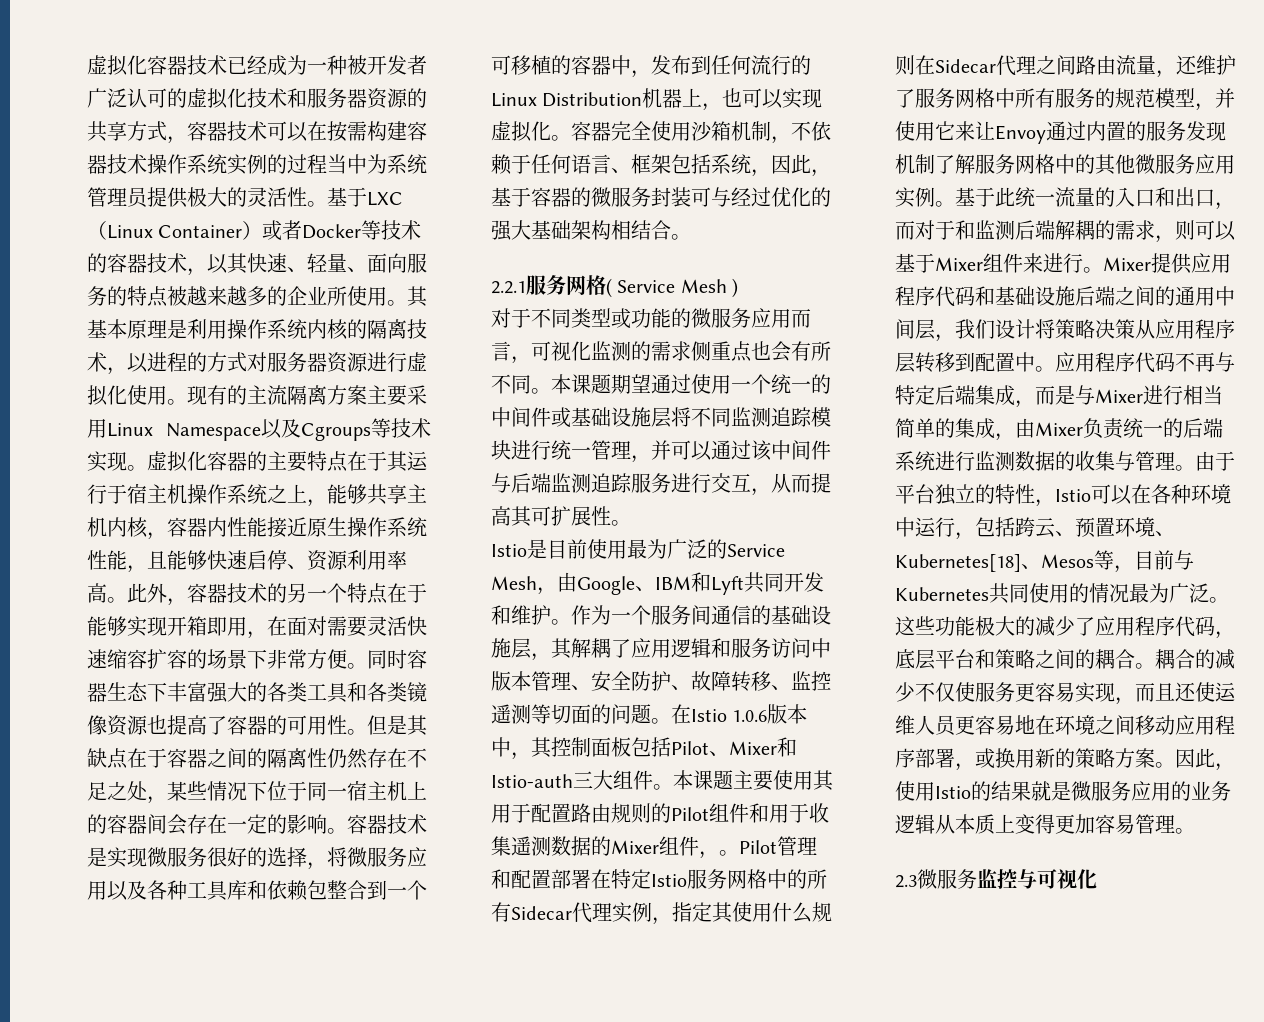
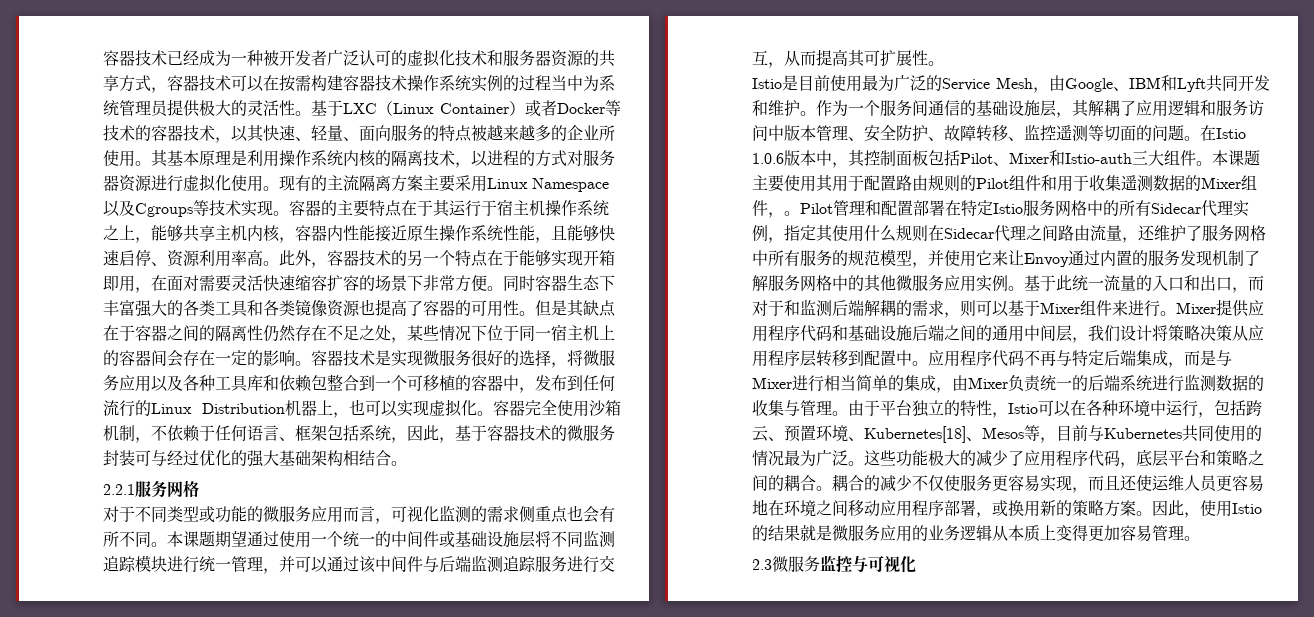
- 虚拟化容器技术已经成为一种被开发者广泛认可的虚拟化技术和服务器资源的共享方式，容器技术可以在按需构建容器技术操作系统实例的过程当中为系统管理员提供极大的灵活性。
+ 容器技术已经成为一种被开发者广泛认可的虚拟化技术和服务器资源的共享方式，容器技术可以在按需构建容器技术操作系统实例的过程当中为系统管理员提供极大的灵活性。
- 虚拟化容器的主要特点在于其运行于宿主机操作系统之上，能够共享主机内核，容器内性能接近原生操作系统性能，且能够快速启停、资源利用率高。
+ 容器的主要特点在于其运行于宿主机操作系统之上，能够共享主机内核，容器内性能接近原生操作系统性能，且能够快速启停、资源利用率高。
- 容器完全使用沙箱机制，不依赖于任何语言、框架包括系统，因此，基于容器的微服务封装可与经过优化的强大基础架构相结合。
+ 容器完全使用沙箱机制，不依赖于任何语言、框架包括系统，因此，基于容器技术的微服务封装可与经过优化的强大基础架构相结合。
- 2.2.1服务网格( Service Mesh )
+ 2.2.1服务网格

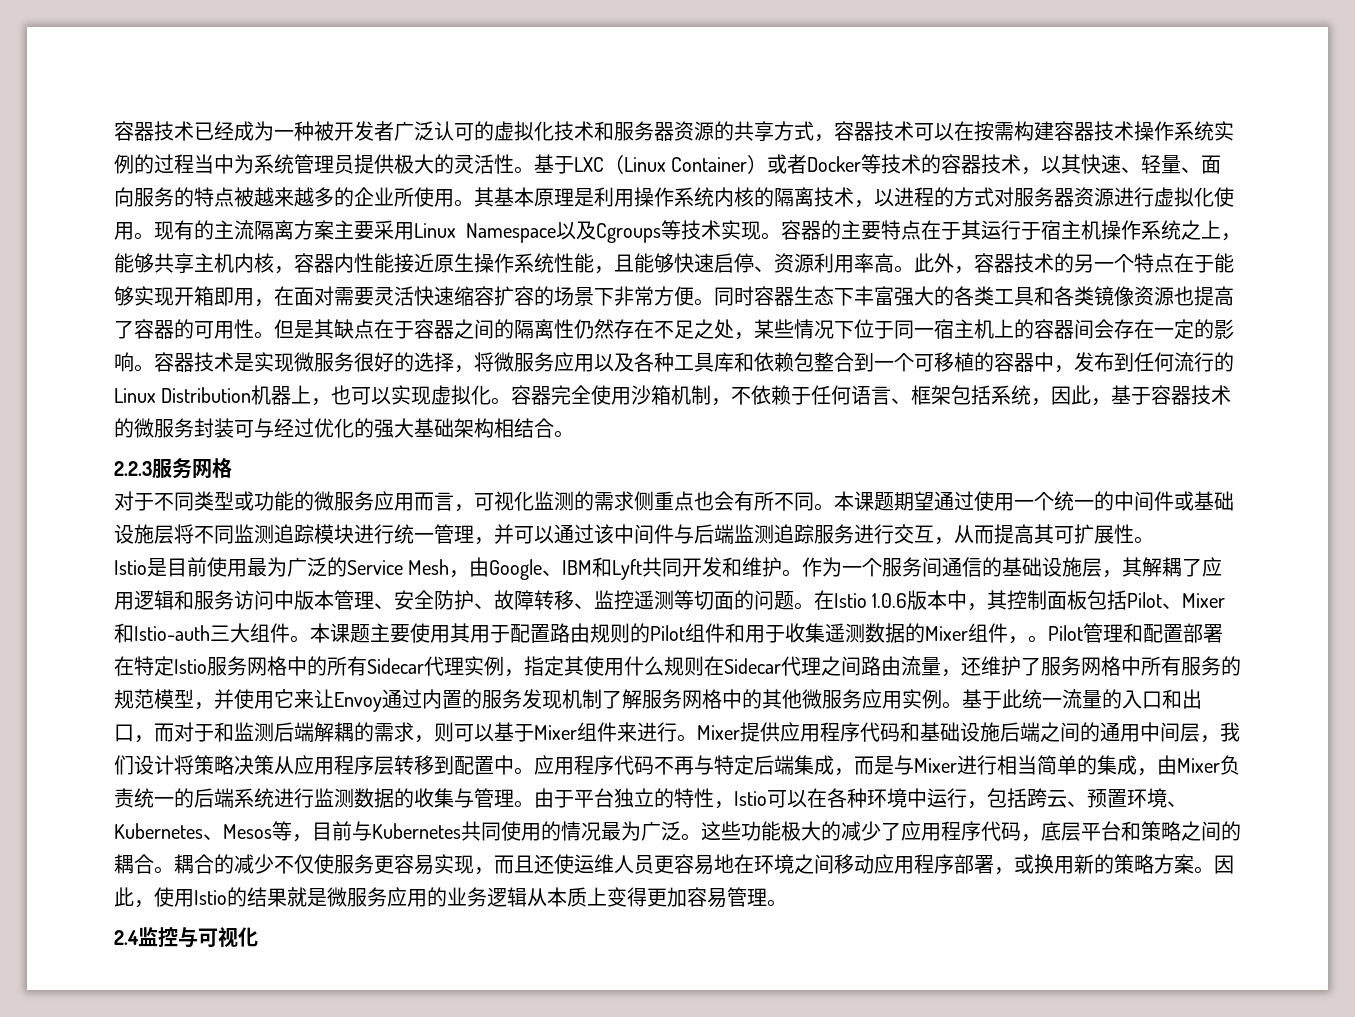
- 2.2.1服务网格
+ 2.2.3服务网格
- 由于平台独立的特性，Istio可以在各种环境中运行，包括跨云、预置环境、Kubernetes[18]、Mesos等，目前与Kubernetes共同使用的情况最为广泛。
+ 由于平台独立的特性，Istio可以在各种环境中运行，包括跨云、预置环境、Kubernetes、Mesos等，目前与Kubernetes共同使用的情况最为广泛。
- 2.3微服务监控与可视化
+ 2.4监控与可视化

